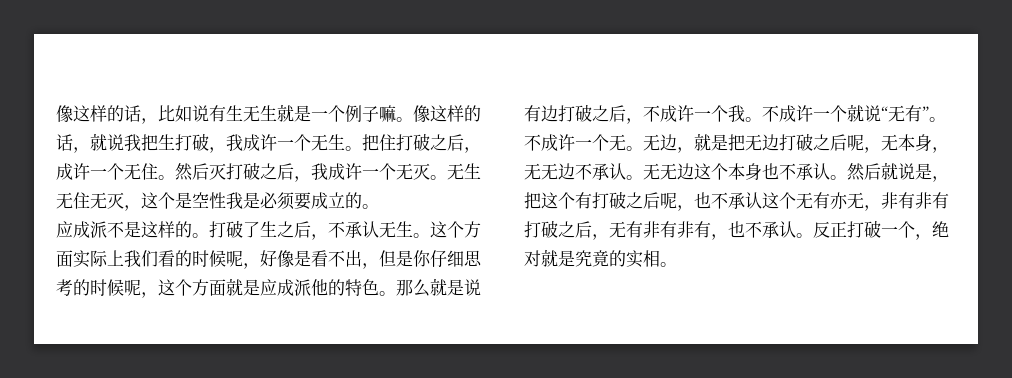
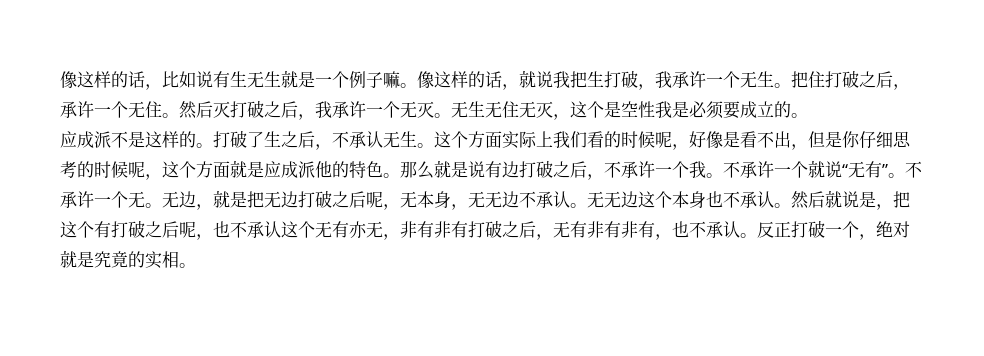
- 像这样的话，就说我把生打破，我成许一个无生。
+ 像这样的话，就说我把生打破，我承许一个无生。
- 把住打破之后，成许一个无住。
+ 把住打破之后，承许一个无住。
- 然后灭打破之后，我成许一个无灭。
+ 然后灭打破之后，我承许一个无灭。
- 那么就是说有边打破之后，不成许一个我。
+ 那么就是说有边打破之后，不承许一个我。
- 不成许一个就说“无有”。
+ 不承许一个就说“无有”。
- 不成许一个无。
+ 不承许一个无。

